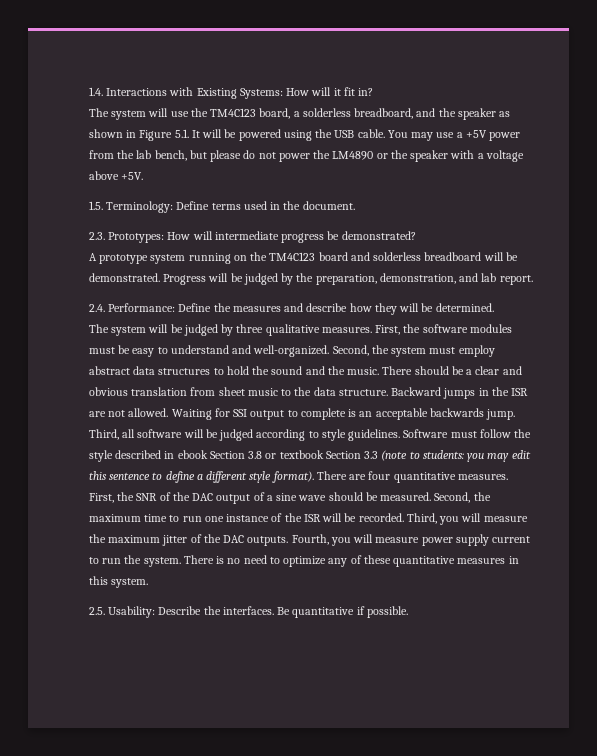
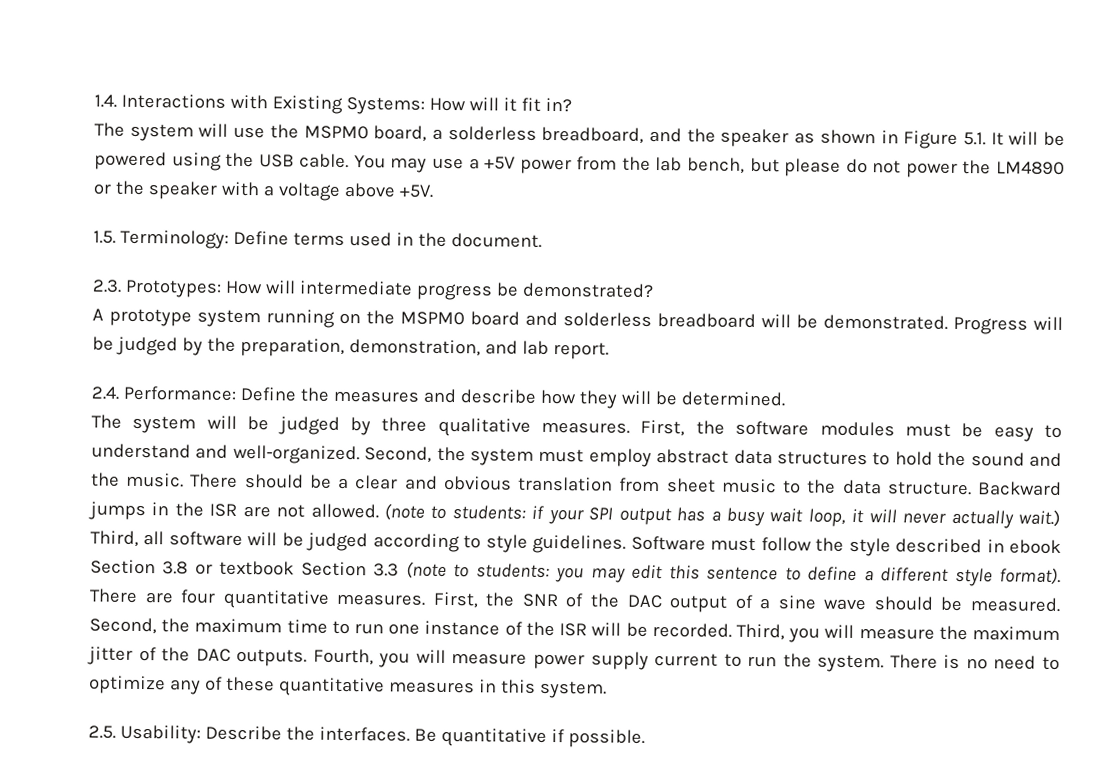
- The system will use the TM4C123 board, a solderless breadboard, and the speaker as shown in Figure 5.1. It will be powered using the USB cable.
+ The system will use the MSPM0 board, a solderless breadboard, and the speaker as shown in Figure 5.1. It will be powered using the USB cable.
- A prototype system running on the TM4C123 board and solderless breadboard will be demonstrated.
+ A prototype system running on the MSPM0 board and solderless breadboard will be demonstrated.
- Waiting for SSI output to complete is an acceptable backwards jump.
+ (note to students: if your SPI output has a busy wait loop, it will never actually wait.)

